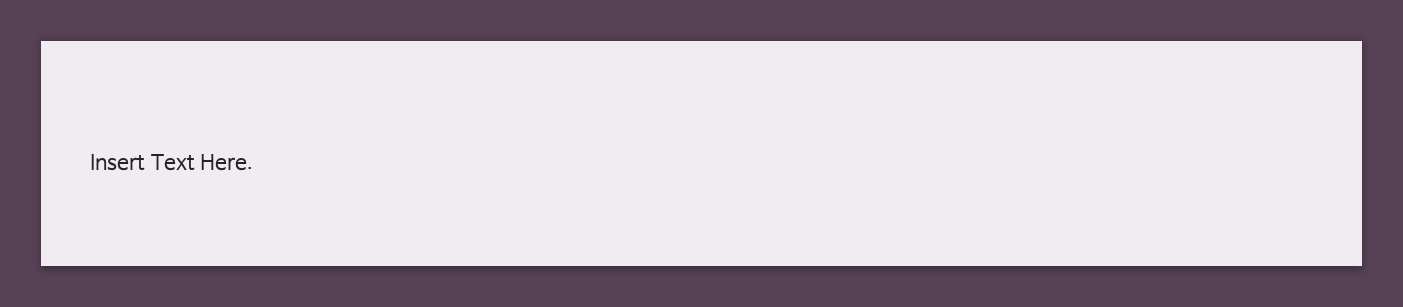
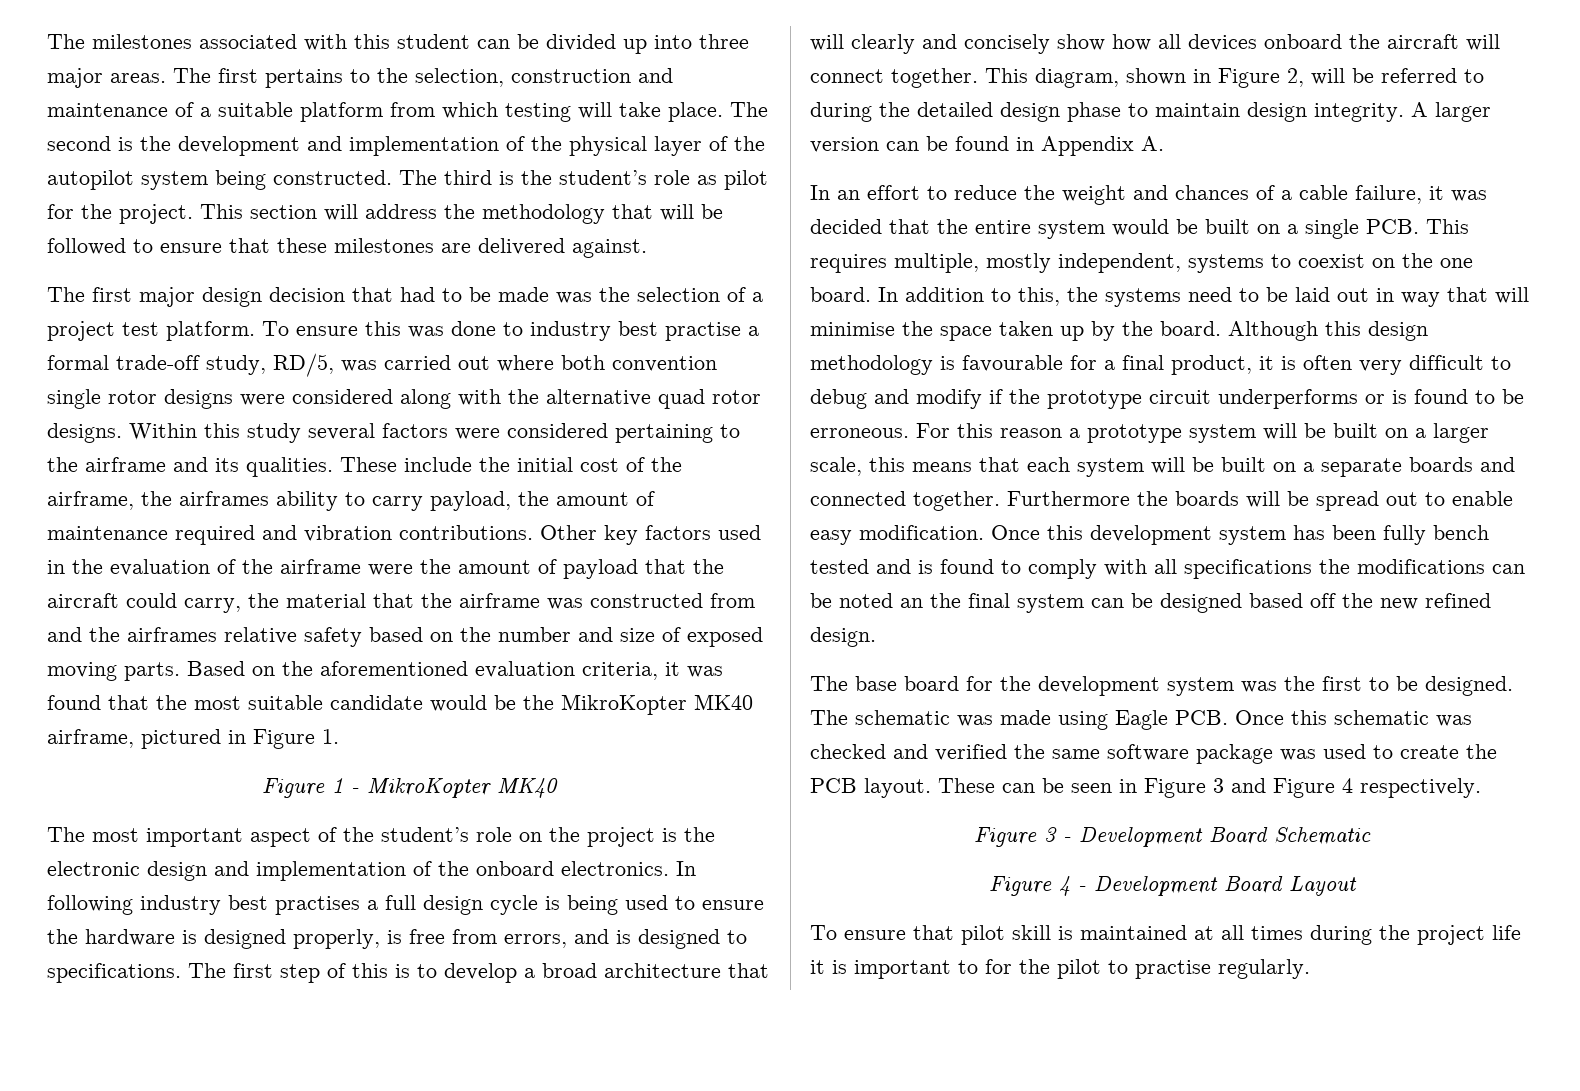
- Insert Text Here.
+ The milestones associated with this student can be divided up into three major areas. The first pertains to the selection, construction and maintenance of a suitable platform from which testing will take place. The second is the development and implementation of the physical layer of the autopilot system being constructed. The third is the student’s role as pilot for the project. This section will address the methodology that will be followed to ensure that these milestones are delivered against.
+ The first major design decision that had to be made was the selection of a project test platform. To ensure this was done to industry best practise a formal trade-off study, RD/5, was carried out where both convention single rotor designs were considered along with the alternative quad rotor designs. Within this study several factors were considered pertaining to the airframe and its qualities. These include the initial cost of the airframe, the airframes ability to carry payload, the amount of maintenance required and vibration contributions. Other key factors used in the evaluation of the airframe were the amount of payload that the aircraft could carry, the material that the airframe was constructed from and the airframes relative safety based on the number and size of exposed moving parts. Based on the aforementioned evaluation criteria, it was found that the most suitable candidate would be the MikroKopter MK40 airframe, pictured in Figure 1.
+ Figure 1 - MikroKopter MK40
+ The most important aspect of the student’s role on the project is the electronic design and implementation of the onboard electronics. In following industry best practises a full design cycle is being used to ensure the hardware is designed properly, is free from errors, and is designed to specifications. The first step of this is to develop a broad architecture that will clearly and concisely show how all devices onboard the aircraft will connect together. This diagram, shown in Figure 2, will be referred to during the detailed design phase to maintain design integrity. A larger version can be found in Appendix A.
+ In an effort to reduce the weight and chances of a cable failure, it was decided that the entire system would be built on a single PCB. This requires multiple, mostly independent, systems to coexist on the one board. In addition to this, the systems need to be laid out in way that will minimise the space taken up by the board. Although this design methodology is favourable for a final product, it is often very difficult to debug and modify if the prototype circuit underperforms or is found to be erroneous. For this reason a prototype system will be built on a larger scale, this means that each system will be built on a separate boards and connected together. Furthermore the boards will be spread out to enable easy modification. Once this development system has been fully bench tested and is found to comply with all specifications the modifications can be noted an the final system can be designed based off the new refined design.
+ The base board for the development system was the first to be designed. The schematic was made using Eagle PCB. Once this schematic was checked and verified the same software package was used to create the PCB layout. These can be seen in Figure 3 and Figure 4 respectively.
+ Figure 3 - Development Board Schematic
+ Figure 4 - Development Board Layout
+ To ensure that pilot skill is maintained at all times during the project life it is important to for the pilot to practise regularly.

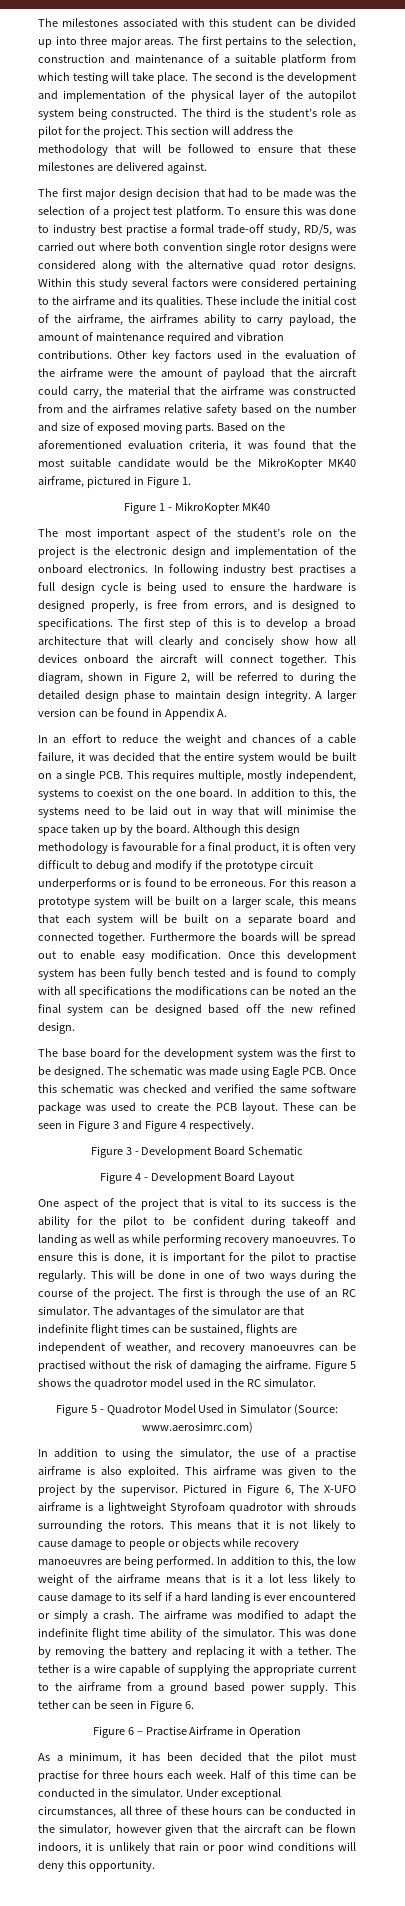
- For this reason a prototype system will be built on a larger scale, this means that each system will be built on a separate boards and connected together.
+ For this reason a prototype system will be built on a larger scale, this means that each system will be built on a separate board and connected together.
- To ensure that pilot skill is maintained at all times during the project life it is important to for the pilot to practise regularly.
+ One aspect of the project that is vital to its success is the ability for the pilot to be confident during takeoff and landing as well as while performing recovery manoeuvres. To ensure this is done, it is important for the pilot to practise regularly.
+ This will be done in one of two ways during the course of the project. The first is through the use of an RC simulator. The advantages of the simulator are that indefinite flight times can be sustained, flights are independent of weather, and recovery manoeuvres can be practised without the risk of damaging the airframe. Figure 5 shows the quadrotor model used in the RC simulator.
+ Figure 5 - Quadrotor Model Used in Simulator (Source: www.aerosimrc.com)
+ In addition to using the simulator, the use of a practise airframe is also exploited. This airframe was given to the project by the supervisor. Pictured in Figure 6, The X-UFO airframe is a lightweight Styrofoam quadrotor with shrouds surrounding the rotors. This means that it is not likely to cause damage to people or objects while recovery manoeuvres are being performed. In addition to this, the low weight of the airframe means that is it a lot less likely to cause damage to its self if a hard landing is ever encountered or simply a crash. The airframe was modified to adapt the indefinite flight time ability of the simulator. This was done by removing the battery and replacing it with a tether. The tether is a wire capable of supplying the appropriate current to the airframe from a ground based power supply. This tether can be seen in Figure 6.
+ Figure 6 – Practise Airframe in Operation
+ As a minimum, it has been decided that the pilot must practise for three hours each week. Half of this time can be conducted in the simulator. Under exceptional circumstances, all three of these hours can be conducted in the simulator, however given that the aircraft can be flown indoors, it is unlikely that rain or poor wind conditions will deny this opportunity.

